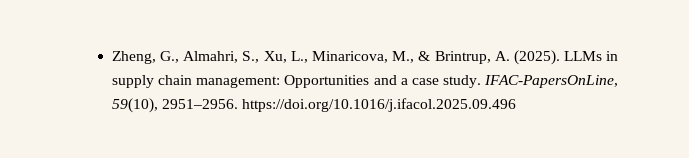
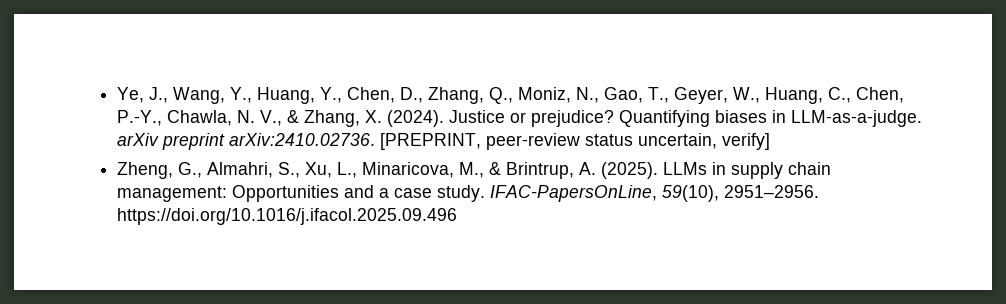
+ Ye, J., Wang, Y., Huang, Y., Chen, D., Zhang, Q., Moniz, N., Gao, T., Geyer, W., Huang, C., Chen, P.-Y., Chawla, N. V., & Zhang, X. (2024). Justice or prejudice? Quantifying biases in LLM-as-a-judge. arXiv preprint arXiv:2410.02736. [PREPRINT, peer-review status uncertain, verify]

